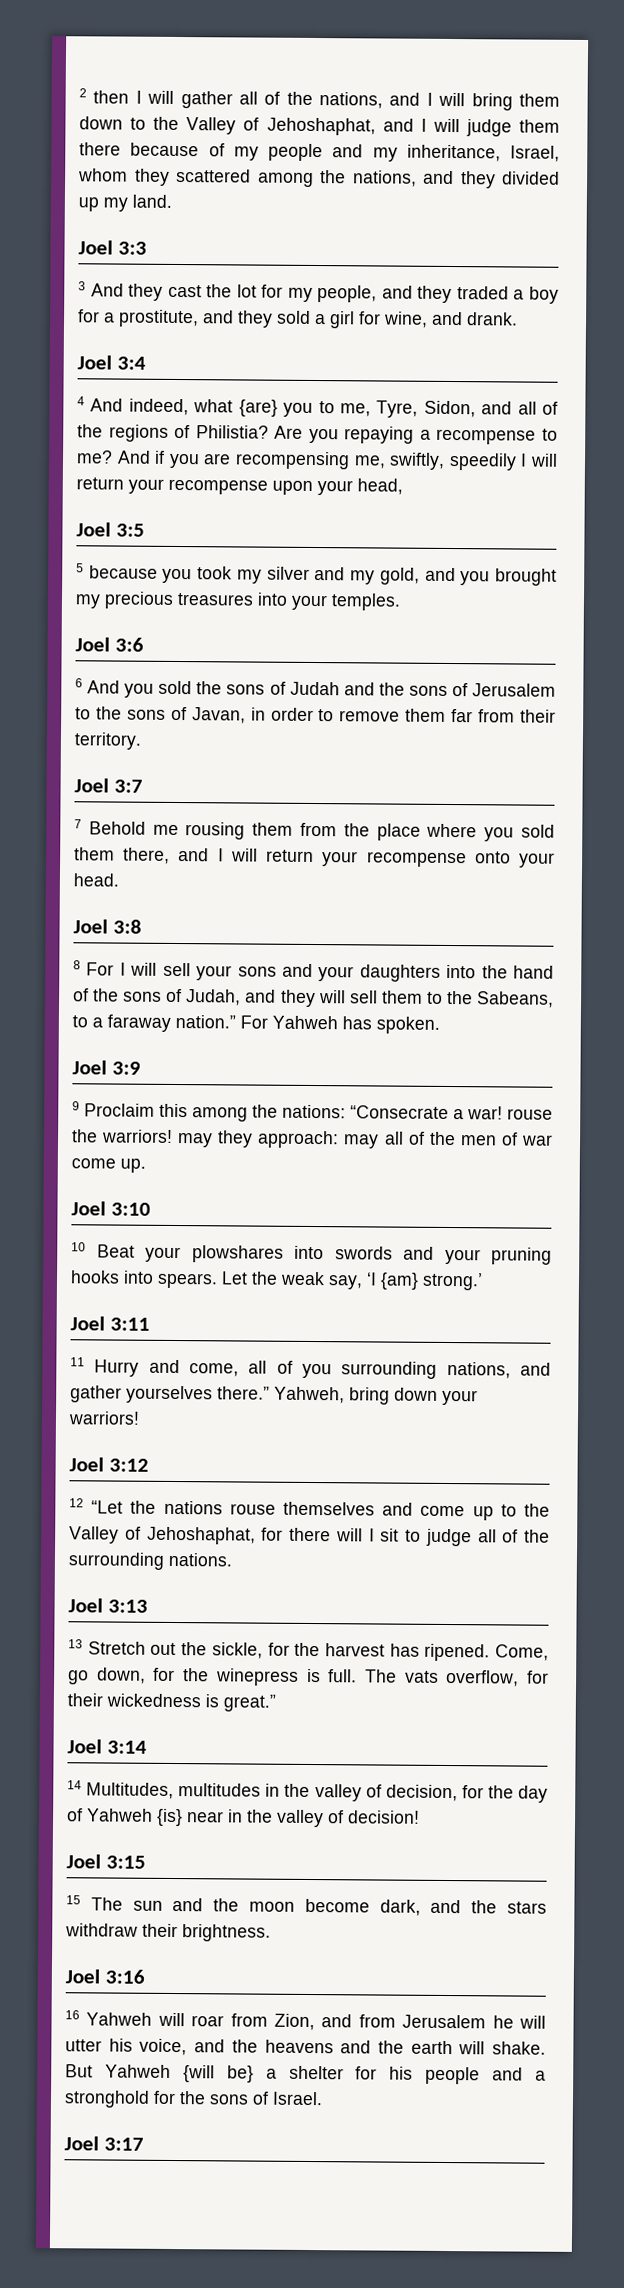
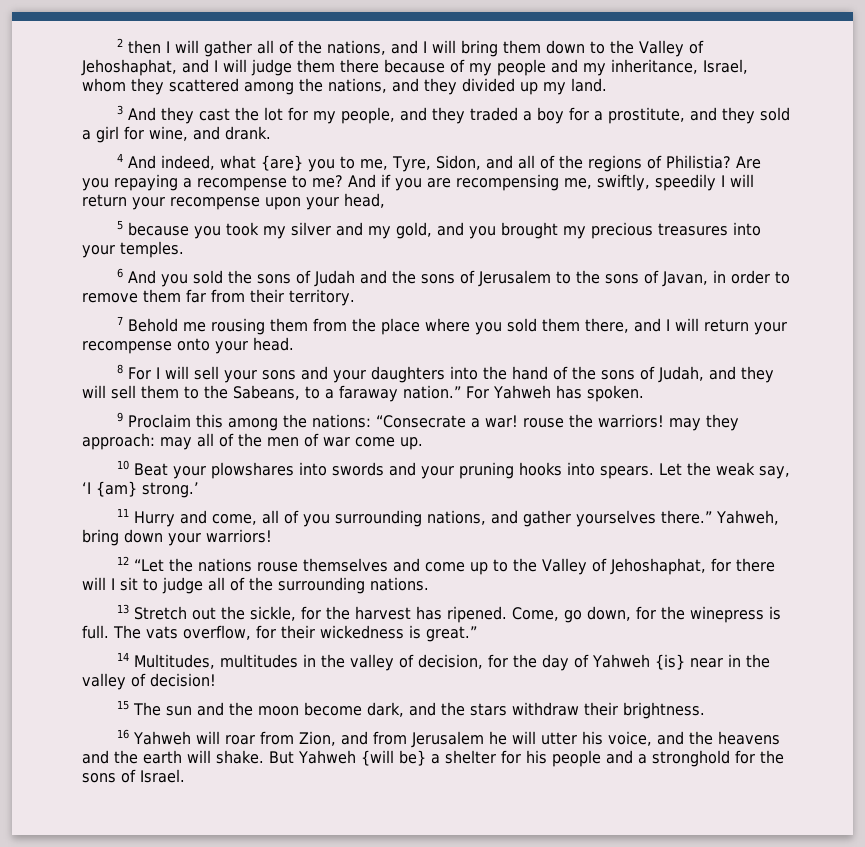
- Joel 3:3
- Joel 3:4
- Joel 3:5
- Joel 3:6
- Joel 3:7
- Joel 3:8
- Joel 3:9
- Joel 3:10
- Joel 3:11
- Joel 3:12
- Joel 3:13
- Joel 3:14
- Joel 3:15
- Joel 3:16
- Joel 3:17

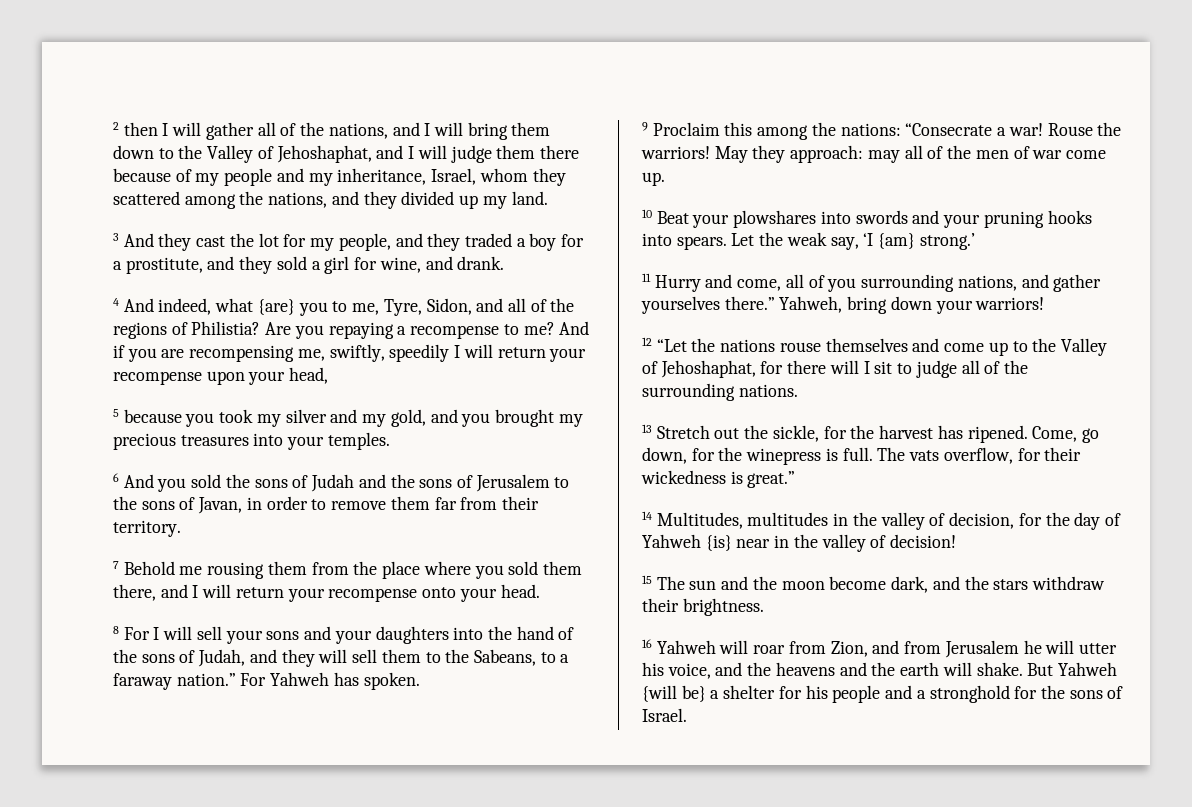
- 9 Proclaim this among the nations: “Consecrate a war! rouse the warriors! may they approach: may all of the men of war come up.
+ 9 Proclaim this among the nations: “Consecrate a war! Rouse the warriors! May they approach: may all of the men of war come up.

